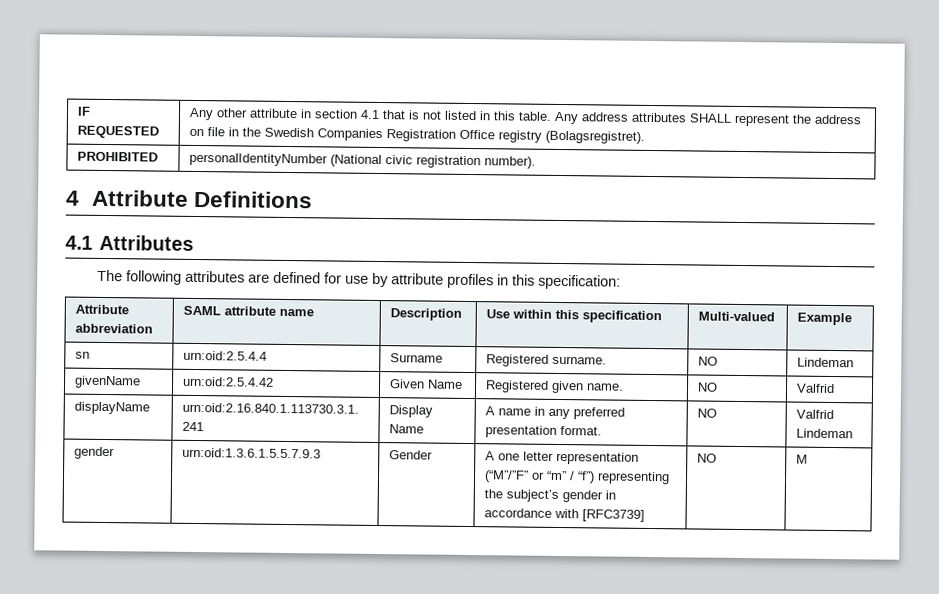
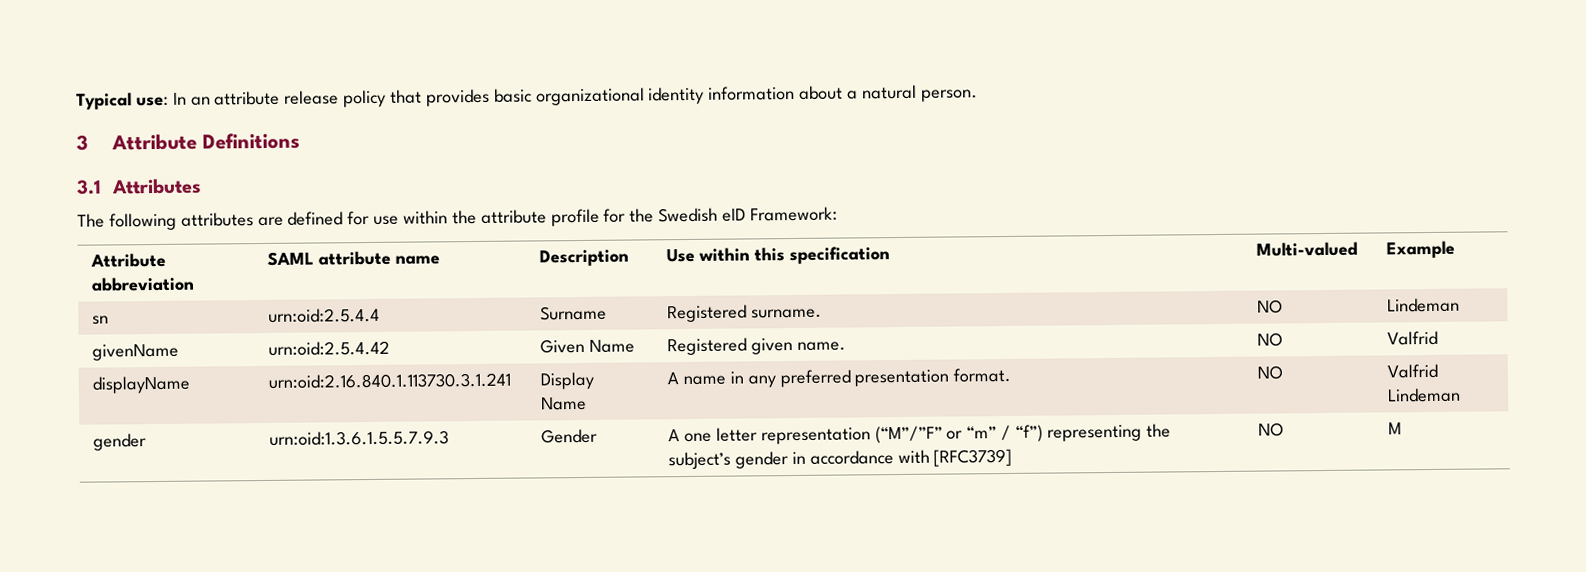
- IF REQUESTED | Any other attribute in section 4.1 that is not listed in this table. Any address attributes SHALL represent the address on file in the Swedish Companies Registration Office registry (Bolagsregistret).
- PROHIBITED | personalIdentityNumber (National civic registration number).
- 4 Attribute Definitions
+ Typical use: In an attribute release policy that provides basic organizational identity information about a natural person.
+ 3 Attribute Definitions
- 4.1 Attributes
+ 3.1 Attributes
- The following attributes are defined for use by attribute profiles in this specification:
+ The following attributes are defined for use within the attribute profile for the Swedish eID Framework:

